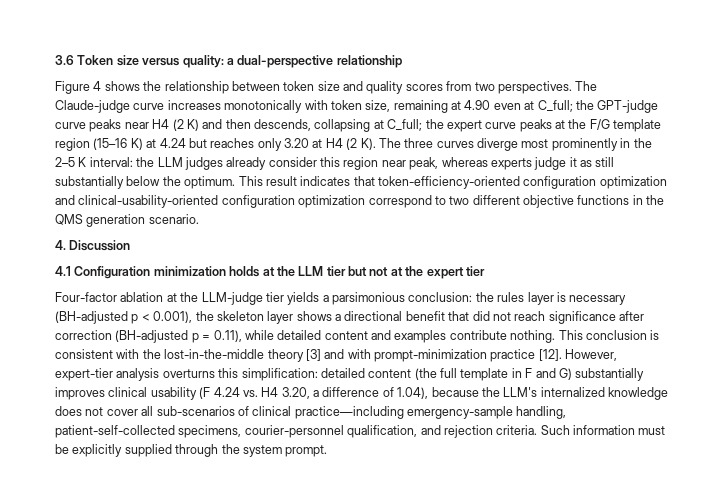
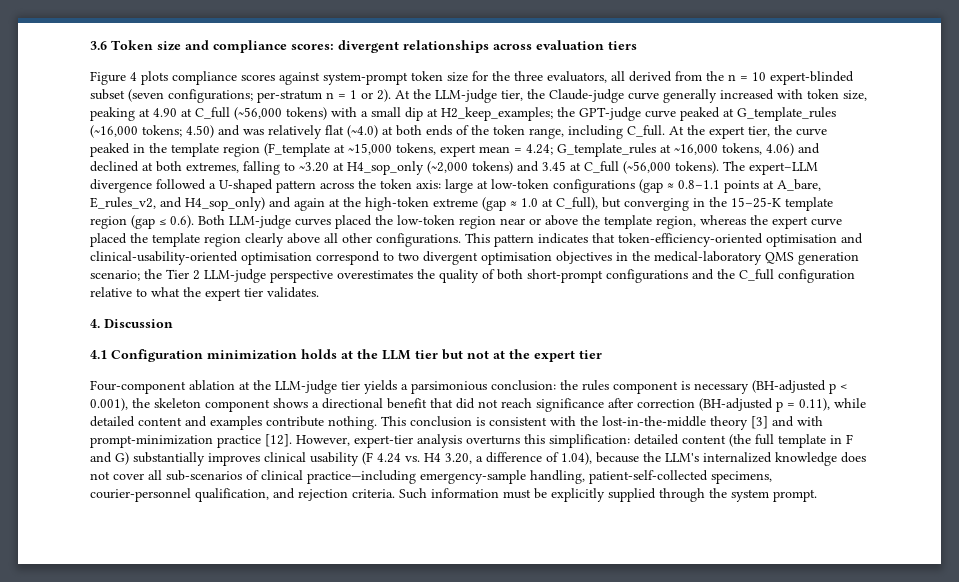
- 3.6 Token size versus quality: a dual-perspective relationship
- Figure 4 shows the relationship between token size and quality scores from two perspectives. The Claude-judge curve increases monotonically with token size, remaining at 4.90 even at C_full; the GPT-judge curve peaks near H4 (2 K) and then descends, collapsing at C_full; the expert curve peaks at the F/G template region (15–16 K) at 4.24 but reaches only 3.20 at H4 (2 K). The three curves diverge most prominently in the 2–5 K interval: the LLM judges already consider this region near peak, whereas experts judge it as still substantially below the optimum. This result indicates that token-efficiency-oriented configuration optimization and clinical-usability-oriented configuration optimization correspond to two different objective functions in the QMS generation scenario.
+ 3.6 Token size and compliance scores: divergent relationships across evaluation tiers
+ Figure 4 plots compliance scores against system-prompt token size for the three evaluators, all derived from the n = 10 expert-blinded subset (seven configurations; per-stratum n = 1 or 2). At the LLM-judge tier, the Claude-judge curve generally increased with token size, peaking at 4.90 at C_full (~56,000 tokens) with a small dip at H2_keep_examples; the GPT-judge curve peaked at G_template_rules (~16,000 tokens; 4.50) and was relatively flat (~4.0) at both ends of the token range, including C_full. At the expert tier, the curve peaked in the template region (F_template at ~15,000 tokens, expert mean = 4.24; G_template_rules at ~16,000 tokens, 4.06) and declined at both extremes, falling to ~3.20 at H4_sop_only (~2,000 tokens) and 3.45 at C_full (~56,000 tokens). The expert–LLM divergence followed a U-shaped pattern across the token axis: large at low-token configurations (gap ≈ 0.8–1.1 points at A_bare, E_rules_v2, and H4_sop_only) and again at the high-token extreme (gap ≈ 1.0 at C_full), but converging in the 15–25-K template region (gap ≤ 0.6). Both LLM-judge curves placed the low-token region near or above the template region, whereas the expert curve placed the template region clearly above all other configurations. This pattern indicates that token-efficiency-oriented optimisation and clinical-usability-oriented optimisation correspond to two divergent optimisation objectives in the medical-laboratory QMS generation scenario; the Tier 2 LLM-judge perspective overestimates the quality of both short-prompt configurations and the C_full configuration relative to what the expert tier validates.
- Four-factor ablation at the LLM-judge tier yields a parsimonious conclusion: the rules layer is necessary (BH-adjusted p < 0.001), the skeleton layer shows a directional benefit that did not reach significance after correction (BH-adjusted p = 0.11), while detailed content and examples contribute nothing.
+ Four-component ablation at the LLM-judge tier yields a parsimonious conclusion: the rules component is necessary (BH-adjusted p < 0.001), the skeleton component shows a directional benefit that did not reach significance after correction (BH-adjusted p = 0.11), while detailed content and examples contribute nothing.

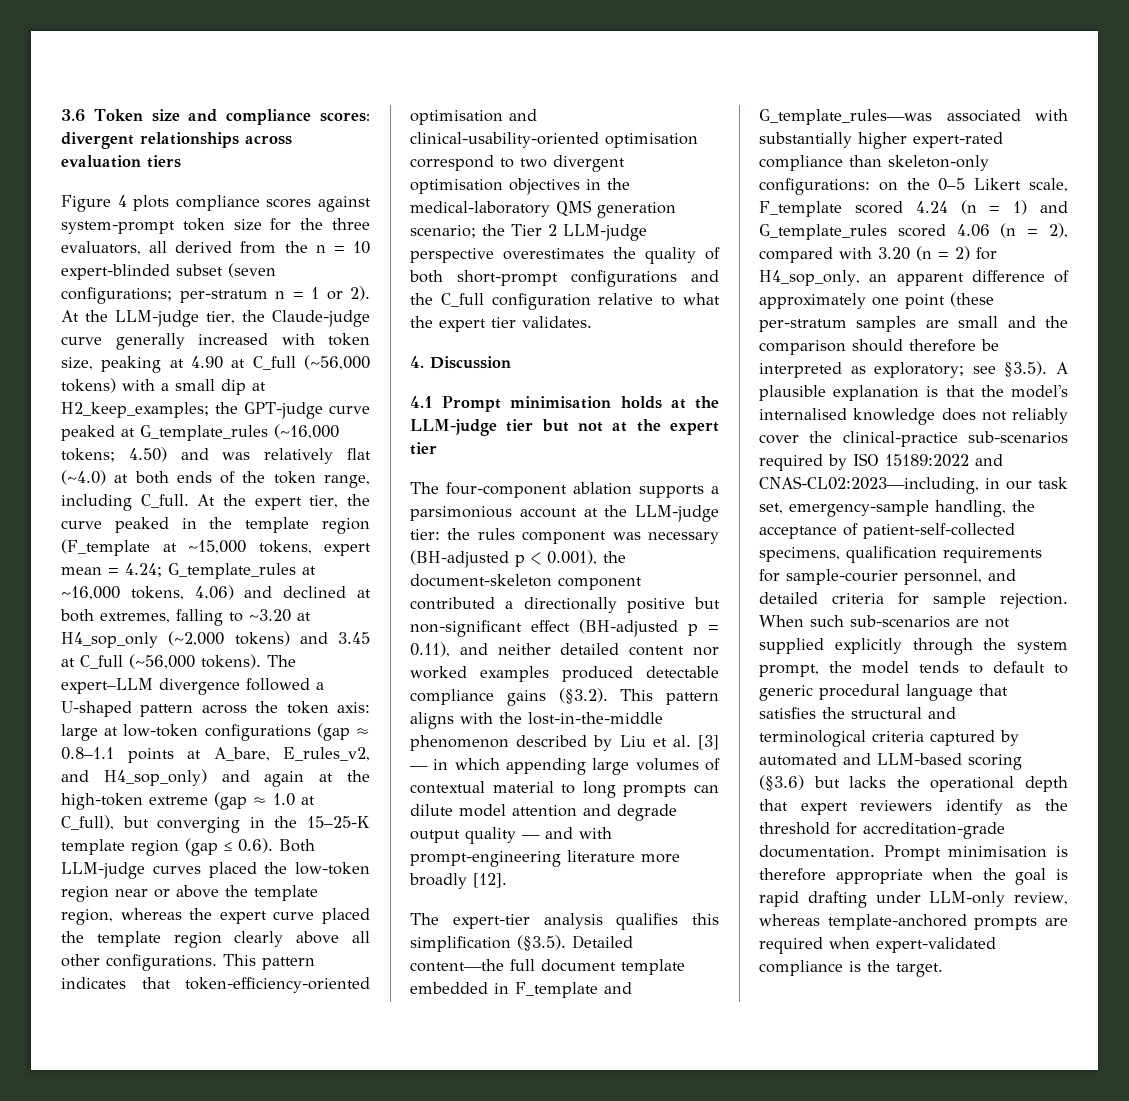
- 4.1 Configuration minimization holds at the LLM tier but not at the expert tier
+ 4.1 Prompt minimisation holds at the LLM-judge tier but not at the expert tier
- Four-component ablation at the LLM-judge tier yields a parsimonious conclusion: the rules component is necessary (BH-adjusted p < 0.001), the skeleton component shows a directional benefit that did not reach significance after correction (BH-adjusted p = 0.11), while detailed content and examples contribute nothing. This conclusion is consistent with the lost-in-the-middle theory [3] and with prompt-minimization practice [12]. However, expert-tier analysis overturns this simplification: detailed content (the full template in F and G) substantially improves clinical usability (F 4.24 vs. H4 3.20, a difference of 1.04), because the LLM's internalized knowledge does not cover all sub-scenarios of clinical practice—including emergency-sample handling, patient-self-collected specimens, courier-personnel qualification, and rejection criteria. Such information must be explicitly supplied through the system prompt.
+ The four-component ablation supports a parsimonious account at the LLM-judge tier: the rules component was necessary (BH-adjusted p < 0.001), the document-skeleton component contributed a directionally positive but non-significant effect (BH-adjusted p = 0.11), and neither detailed content nor worked examples produced detectable compliance gains (§3.2). This pattern aligns with the lost-in-the-middle phenomenon described by Liu et al. [3] — in which appending large volumes of contextual material to long prompts can dilute model attention and degrade output quality — and with prompt-engineering literature more broadly [12].
+ The expert-tier analysis qualifies this simplification (§3.5). Detailed content—the full document template embedded in F_template and G_template_rules—was associated with substantially higher expert-rated compliance than skeleton-only configurations: on the 0–5 Likert scale, F_template scored 4.24 (n = 1) and G_template_rules scored 4.06 (n = 2), compared with 3.20 (n = 2) for H4_sop_only, an apparent difference of approximately one point (these per-stratum samples are small and the comparison should therefore be interpreted as exploratory; see §3.5). A plausible explanation is that the model's internalised knowledge does not reliably cover the clinical-practice sub-scenarios required by ISO 15189:2022 and CNAS-CL02:2023—including, in our task set, emergency-sample handling, the acceptance of patient-self-collected specimens, qualification requirements for sample-courier personnel, and detailed criteria for sample rejection. When such sub-scenarios are not supplied explicitly through the system prompt, the model tends to default to generic procedural language that satisfies the structural and terminological criteria captured by automated and LLM-based scoring (§3.6) but lacks the operational depth that expert reviewers identify as the threshold for accreditation-grade documentation. Prompt minimisation is therefore appropriate when the goal is rapid drafting under LLM-only review, whereas template-anchored prompts are required when expert-validated compliance is the target.

